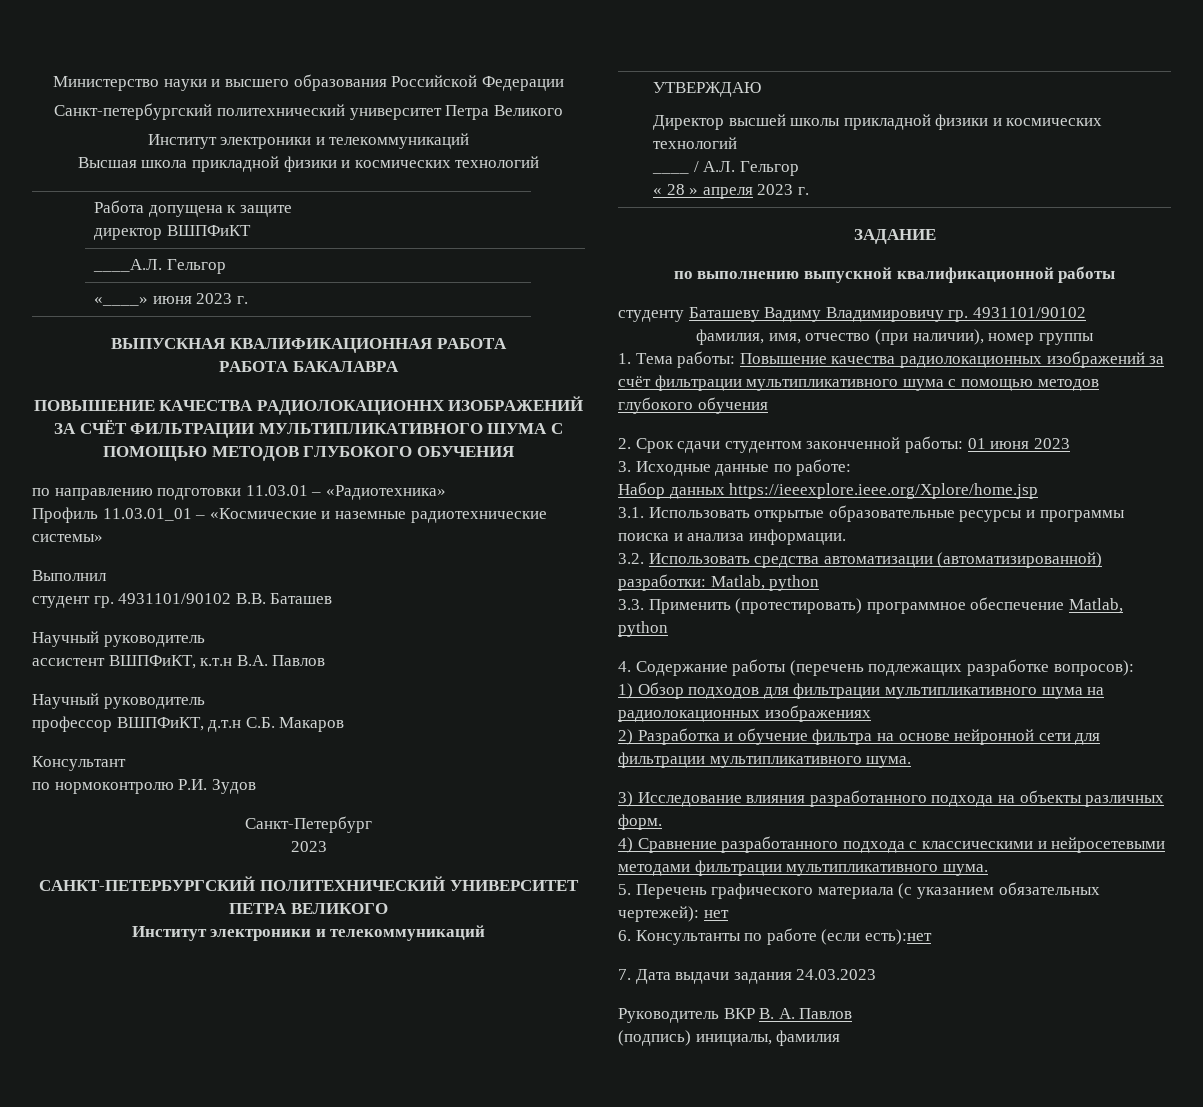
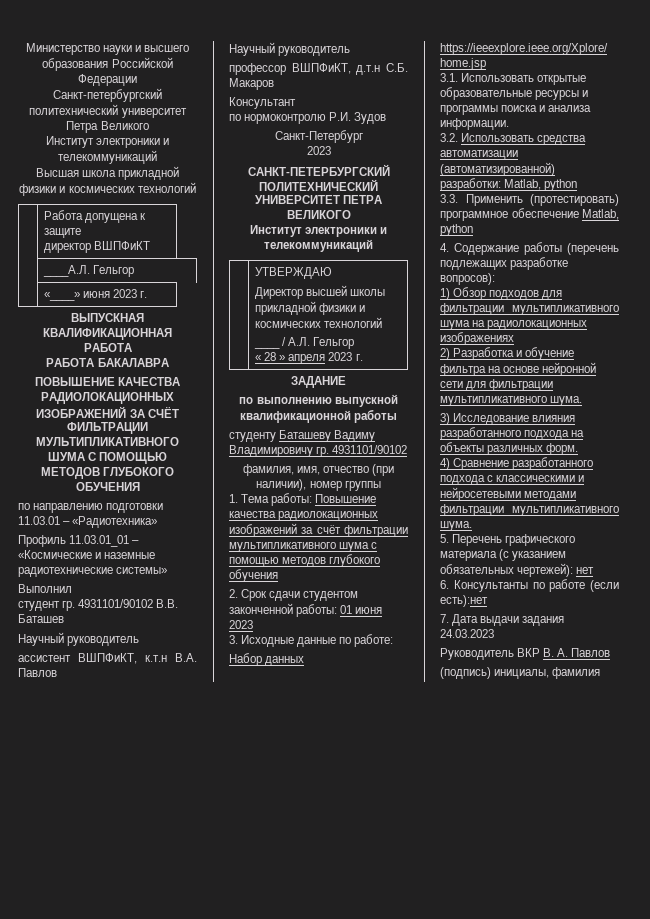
- ПОВЫШЕНИЕ КАЧЕСТВА РАДИОЛОКАЦИОННХ ИЗОБРАЖЕНИЙ ЗА СЧЁТ ФИЛЬТРАЦИИ МУЛЬТИПЛИКАТИВНОГО ШУМА С ПОМОЩЬЮ МЕТОДОВ ГЛУБОКОГО ОБУЧЕНИЯ
+ ПОВЫШЕНИЕ КАЧЕСТВА РАДИОЛОКАЦИОННЫХ ИЗОБРАЖЕНИЙ ЗА СЧЁТ ФИЛЬТРАЦИИ МУЛЬТИПЛИКАТИВНОГО ШУМА С ПОМОЩЬЮ МЕТОДОВ ГЛУБОКОГО ОБУЧЕНИЯ

